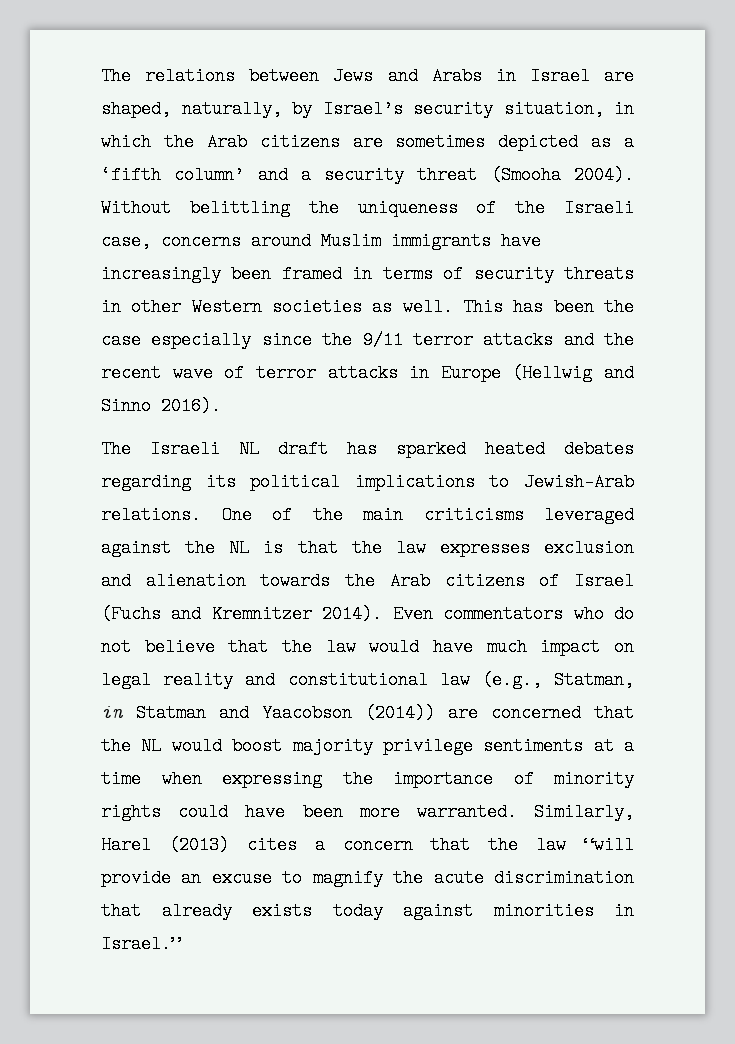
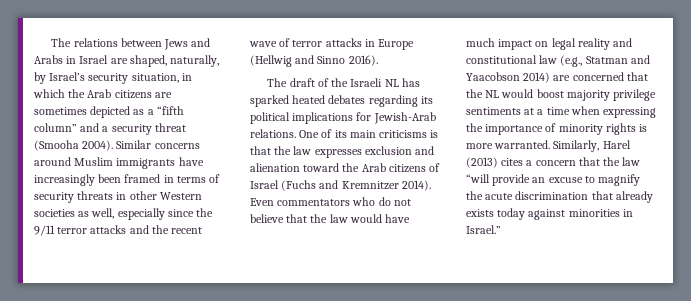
- The relations between Jews and Arabs in Israel are shaped, naturally, by Israel’s security situation, in which the Arab citizens are sometimes depicted as a ‘fifth column’ and a security threat (Smooha 2004).
+ The relations between Jews and Arabs in Israel are shaped, naturally, by Israel’s security situation, in which the Arab citizens are sometimes depicted as a “fifth column” and a security threat (Smooha 2004).
- Without belittling the uniqueness of the Israeli case, concerns around Muslim immigrants have increasingly been framed in terms of security threats in other Western societies as well. This has been the case especially since the 9/11 terror attacks and the recent wave of terror attacks in Europe (Hellwig and Sinno 2016).
+ Similar concerns around Muslim immigrants have increasingly been framed in terms of security threats in other Western societies as well, especially since the 9/11 terror attacks and the recent wave of terror attacks in Europe (Hellwig and Sinno 2016).
- The Israeli NL draft has sparked heated debates regarding its political implications to Jewish-Arab relations.
+ The draft of the Israeli NL has sparked heated debates regarding its political implications for Jewish-Arab relations.
- One of the main criticisms leveraged against the NL is that the law expresses exclusion and alienation towards the Arab citizens of Israel (Fuchs and Kremnitzer 2014).
+ One of its main criticisms is that the law expresses exclusion and alienation toward the Arab citizens of Israel (Fuchs and Kremnitzer 2014).
- Even commentators who do not believe that the law would have much impact on legal reality and constitutional law (e.g., Statman, in Statman and Yaacobson (2014)) are concerned that the NL would boost majority privilege sentiments at a time when expressing the importance of minority rights could have been more warranted.
+ Even commentators who do not believe that the law would have much impact on legal reality and constitutional law (e.g., Statman and Yaacobson 2014) are concerned that the NL would boost majority privilege sentiments at a time when expressing the importance of minority rights is more warranted.

